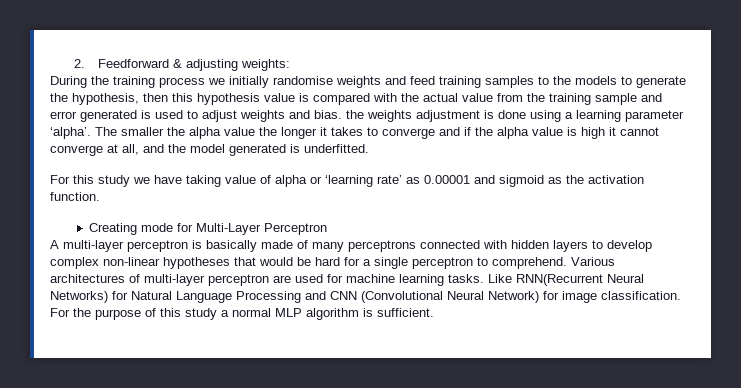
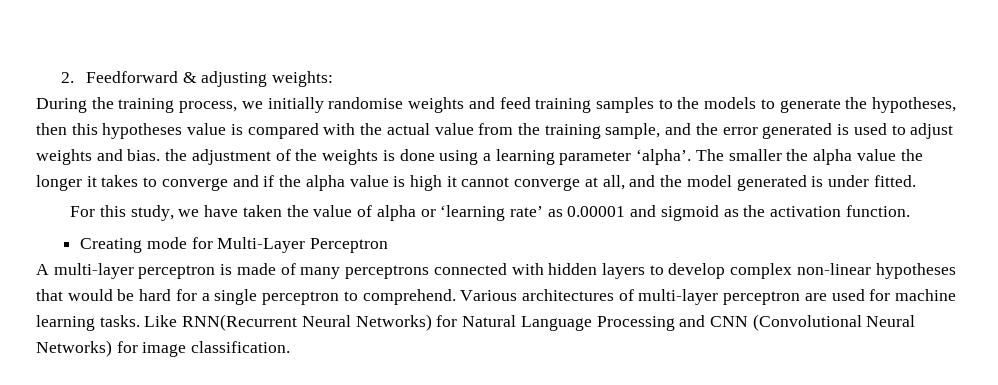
- During the training process we initially randomise weights and feed training samples to the models to generate the hypothesis, then this hypothesis value is compared with the actual value from the training sample and error generated is used to adjust weights and bias. the weights adjustment is done using a learning parameter ‘alpha’.
+ During the training process, we initially randomise weights and feed training samples to the models to generate the hypotheses, then this hypotheses value is compared with the actual value from the training sample, and the error generated is used to adjust weights and bias. the adjustment of the weights is done using a learning parameter ‘alpha’.
- The smaller the alpha value the longer it takes to converge and if the alpha value is high it cannot converge at all, and the model generated is underfitted.
+ The smaller the alpha value the longer it takes to converge and if the alpha value is high it cannot converge at all, and the model generated is under fitted.
- For this study we have taking value of alpha or ‘learning rate’ as 0.00001 and sigmoid as the activation function.
+ For this study, we have taken the value of alpha or ‘learning rate’ as 0.00001 and sigmoid as the activation function.
- A multi-layer perceptron is basically made of many perceptrons connected with hidden layers to develop complex non-linear hypotheses that would be hard for a single perceptron to comprehend.
+ A multi-layer perceptron is made of many perceptrons connected with hidden layers to develop complex non-linear hypotheses that would be hard for a single perceptron to comprehend.
- Like RNN(Recurrent Neural Networks) for Natural Language Processing and CNN (Convolutional Neural Network) for image classification. For the purpose of this study a normal MLP algorithm is sufficient.
+ Like RNN(Recurrent Neural Networks) for Natural Language Processing and CNN (Convolutional Neural Networks) for image classification.

